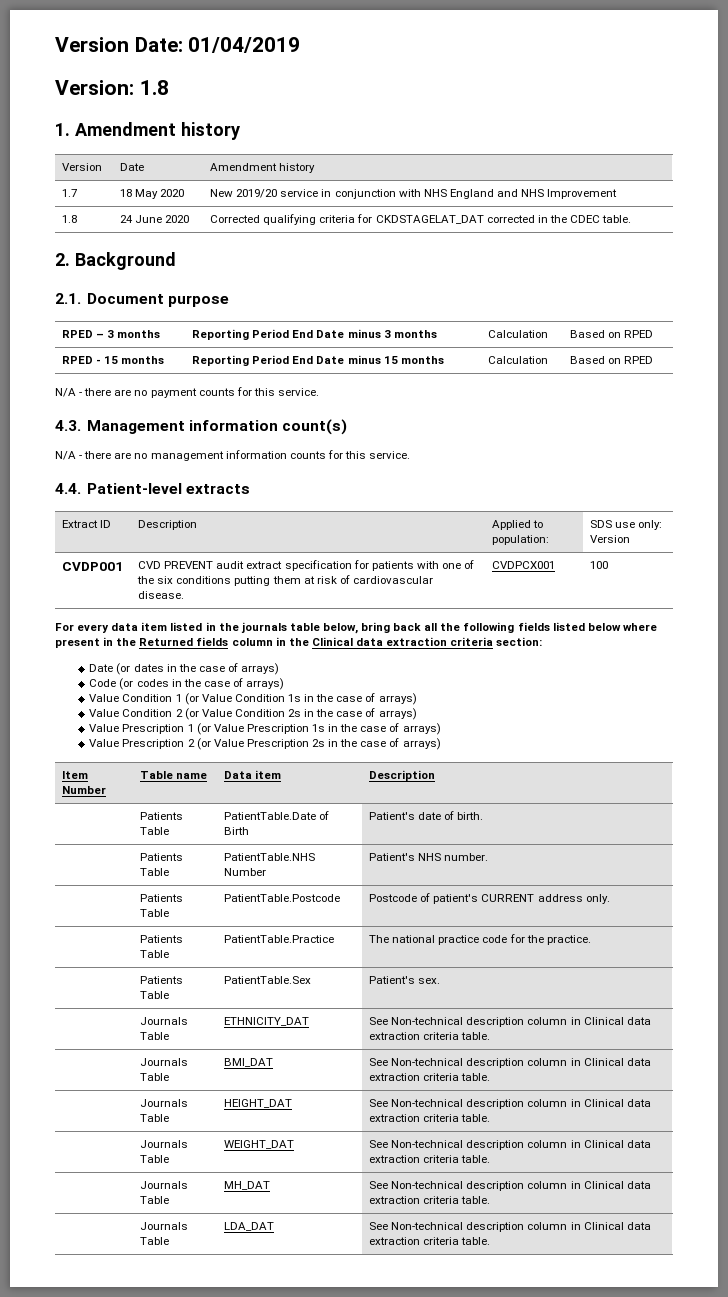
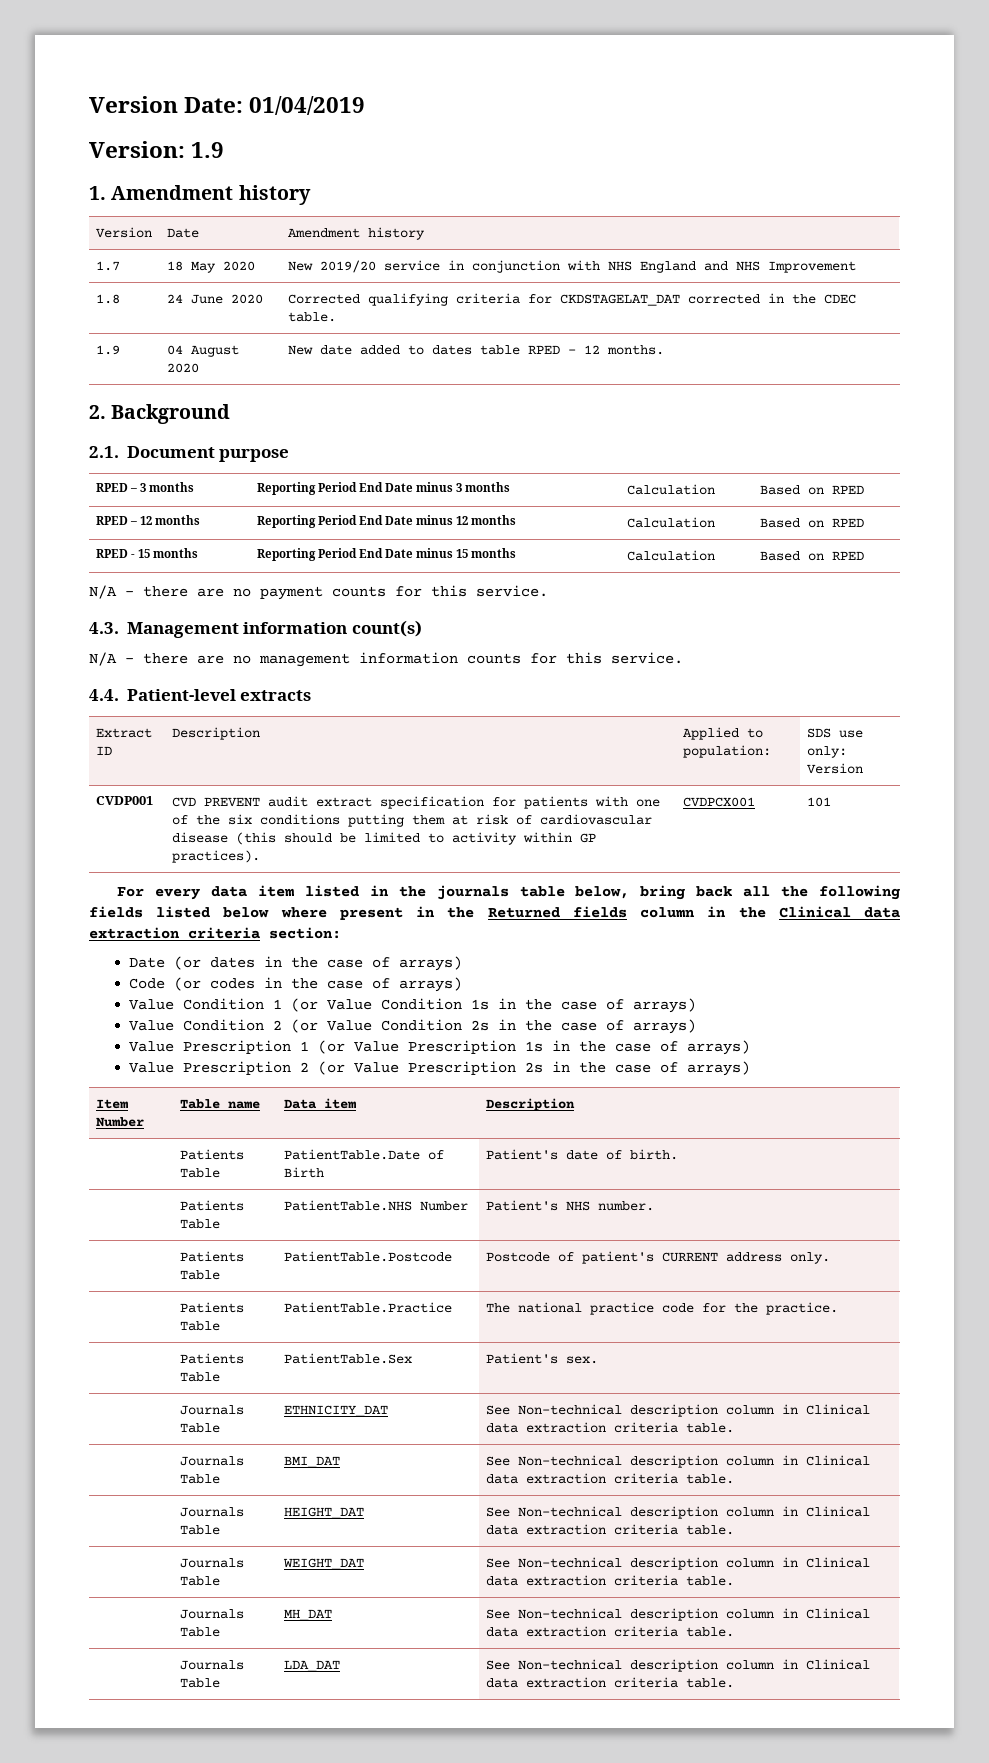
- Version: 1.8
+ Version: 1.9
+ 1.9 | 04 August 2020 | New date added to dates table RPED – 12 months.
+ RPED – 12 months | Reporting Period End Date minus 12 months | Calculation | Based on RPED
- CVDP001 | CVD PREVENT audit extract specification for patients with one of the six conditions putting them at risk of cardiovascular disease. | CVDPCX001 | 100
+ CVDP001 | CVD PREVENT audit extract specification for patients with one of the six conditions putting them at risk of cardiovascular disease (this should be limited to activity within GP practices). | CVDPCX001 | 101

